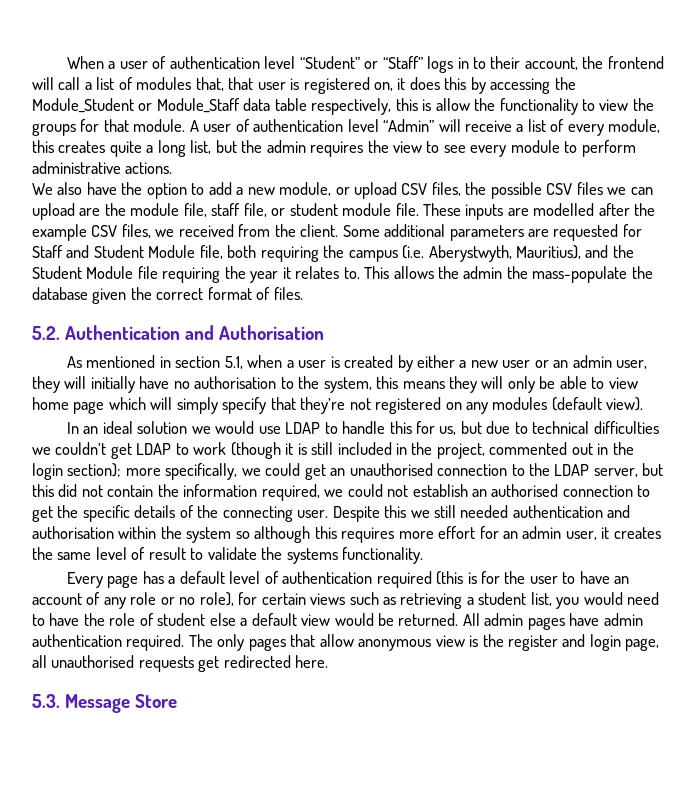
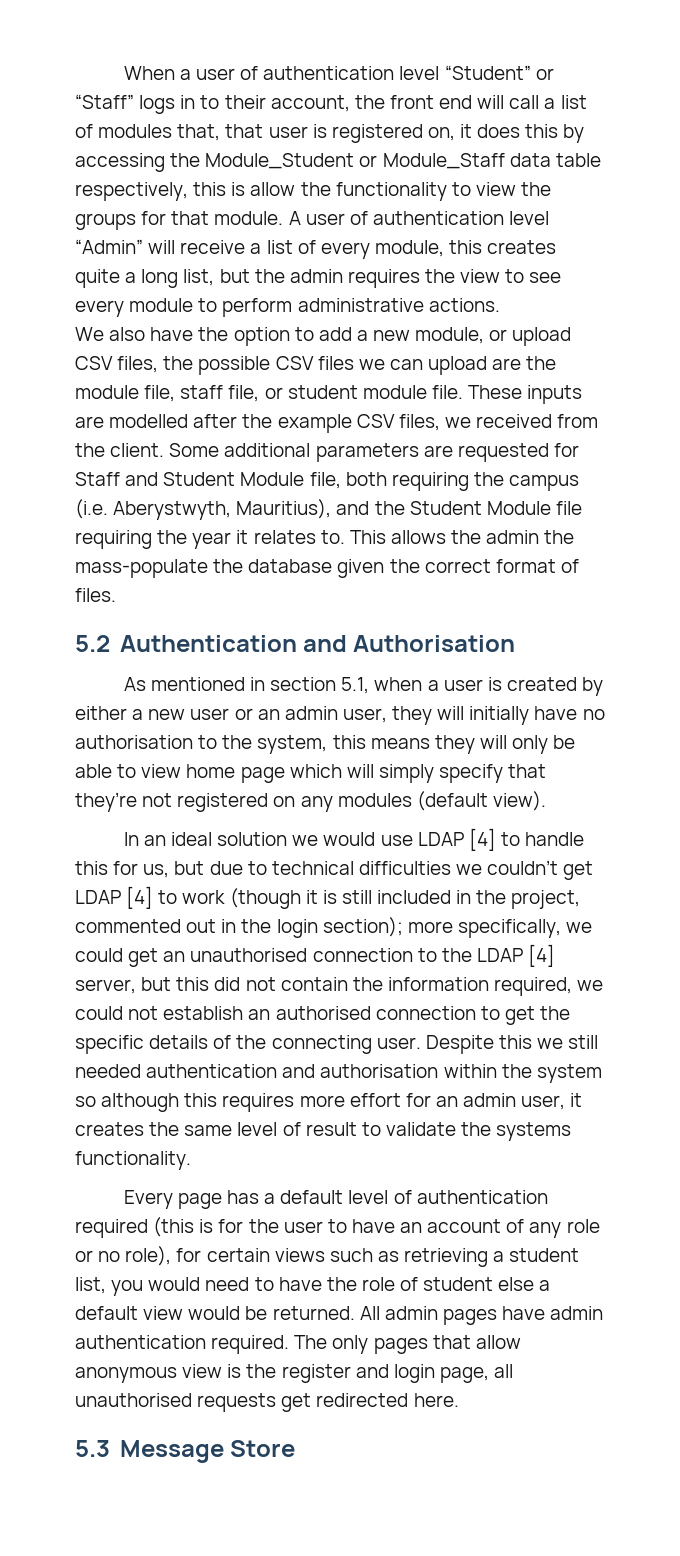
- When a user of authentication level “Student” or “Staff” logs in to their account, the frontend will call a list of modules that, that user is registered on, it does this by accessing the Module_Student or Module_Staff data table respectively, this is allow the functionality to view the groups for that module.
+ When a user of authentication level “Student” or “Staff” logs in to their account, the front end will call a list of modules that, that user is registered on, it does this by accessing the Module_Student or Module_Staff data table respectively, this is allow the functionality to view the groups for that module.
- 5.2. Authentication and Authorisation
+ 5.2 Authentication and Authorisation
- In an ideal solution we would use LDAP to handle this for us, but due to technical difficulties we couldn’t get LDAP to work (though it is still included in the project, commented out in the login section);
+ In an ideal solution we would use LDAP [4] to handle this for us, but due to technical difficulties we couldn’t get LDAP [4] to work (though it is still included in the project, commented out in the login section);
- more specifically, we could get an unauthorised connection to the LDAP server, but this did not contain the information required, we could not establish an authorised connection to get the specific details of the connecting user.
+ more specifically, we could get an unauthorised connection to the LDAP [4] server, but this did not contain the information required, we could not establish an authorised connection to get the specific details of the connecting user.
- 5.3. Message Store
+ 5.3 Message Store

